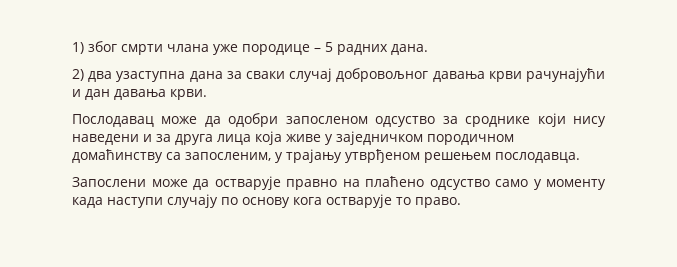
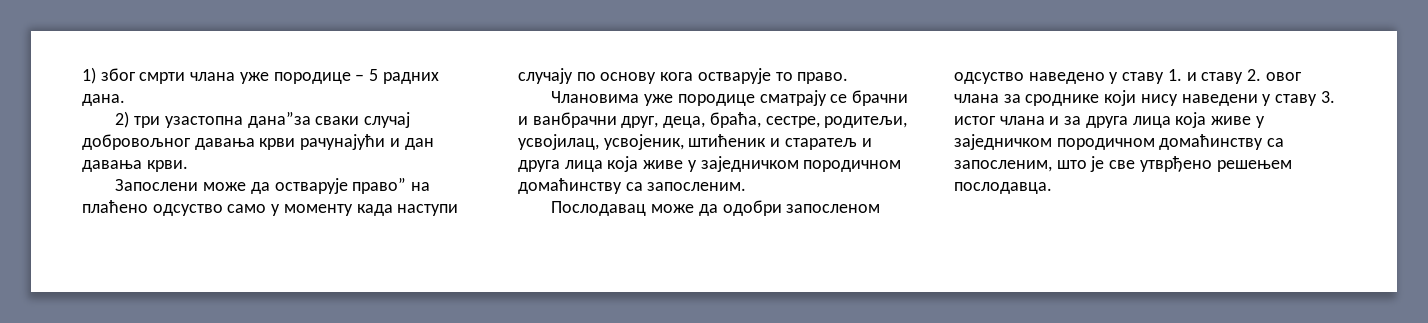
- 2) два узаступна дана за сваки случај добровољног давања крви рачунајући и дан давања крви.
+ 2) три узастопна дана”за сваки случај добровољног давања крви рачунајући и дан давања крви.
- Послодавац може да одобри запосленом одсуство за сроднике коjи нису наведени и за друга лица коjа живе у заjедничком породичном домаћинству са запосленим, у траjању утврђеном решењем послодавца.
- Запослени може да остварује правно на плаћено одсуство само у моменту када наступи случају по основу кога остварује то право.
+ Запослени може да остварује право” на плаћено одсуство само у моменту када наступи случају по основу кога остварује то право.
+ Члановима уже породице сматрају се брачни и ванбрачни друг, деца, браћа, сестре, родитељи, усвојилац, усвојеник, штићеник и старатељ и друга лица која живе у заједничком породичном домаћинству са запосленим.
+ Послодавац може да одобри запосленом одсуство наведено у ставу 1. и ставу 2. овог члана за сроднике који нису наведени у ставу 3. истог члана и за друга лица која живе у заједничком породичном домаћинству са запосленим, што је све утврђено решењем послодавца.

